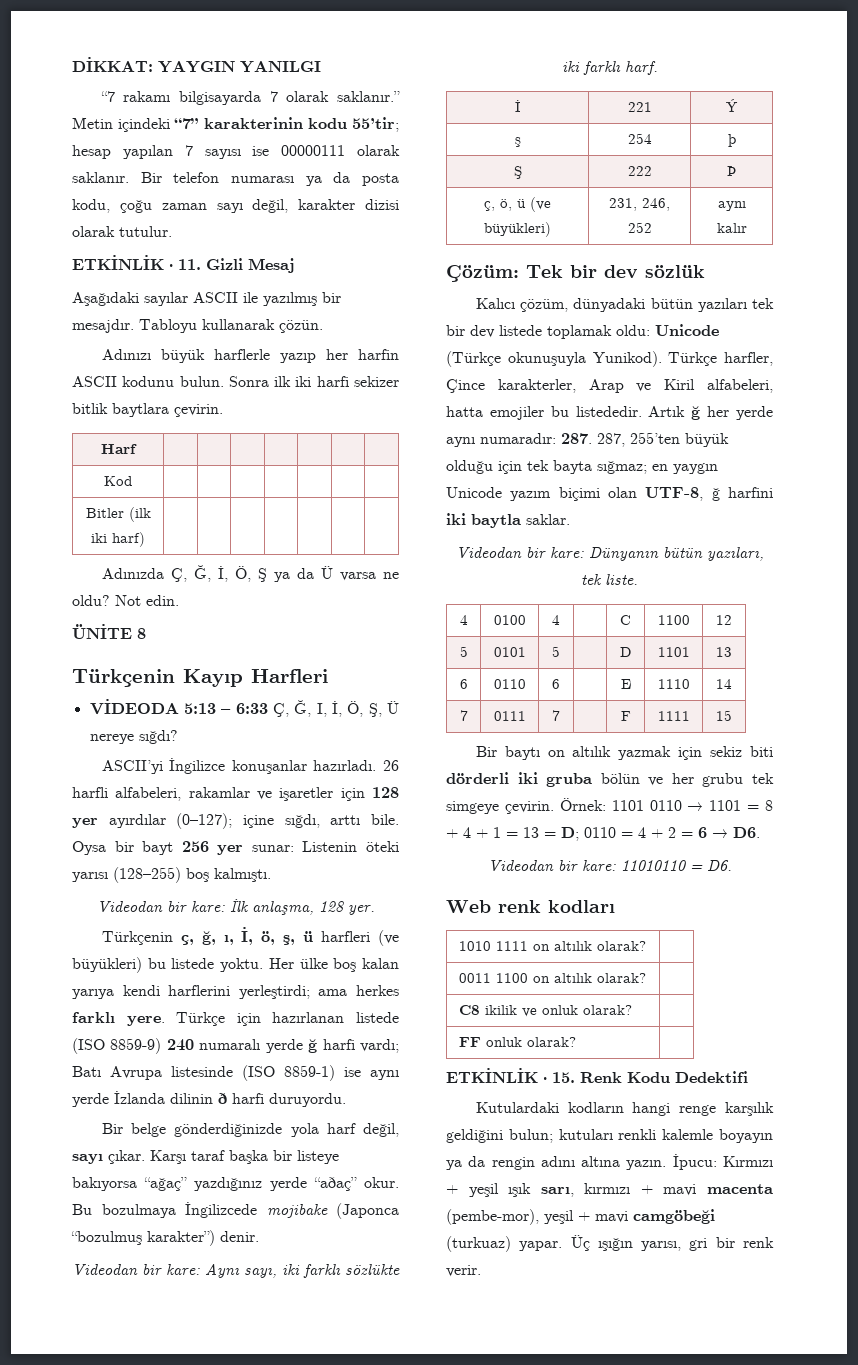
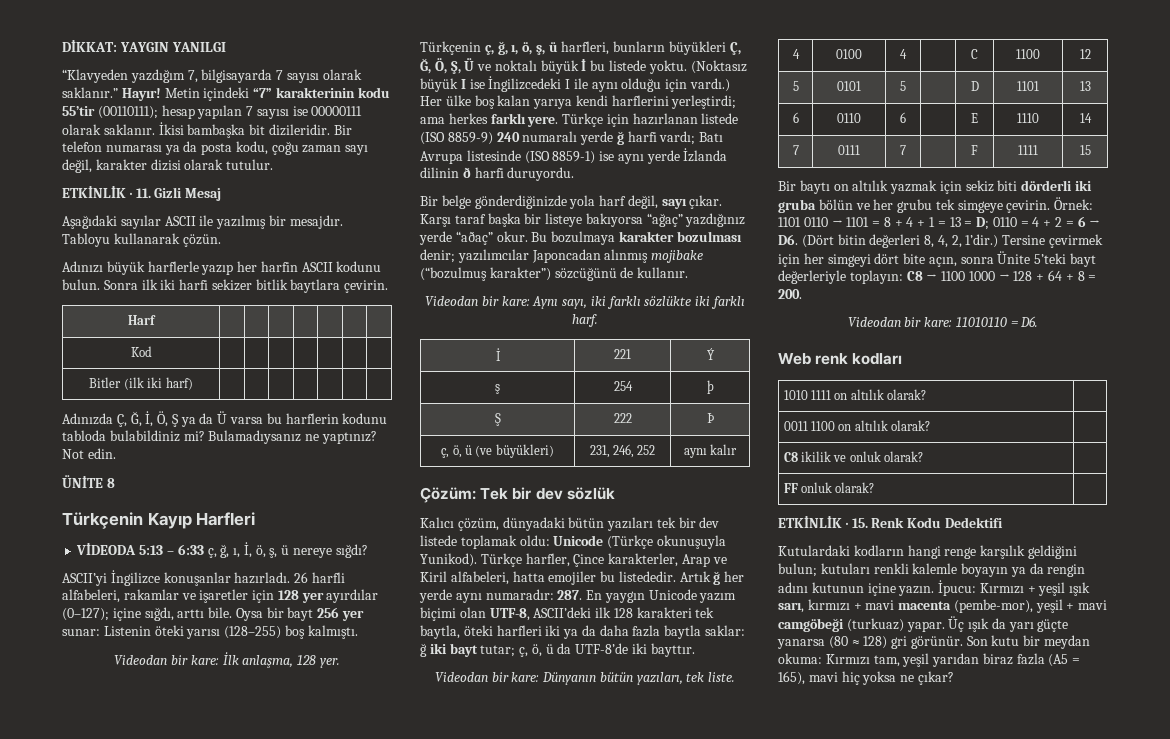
- “7 rakamı bilgisayarda 7 olarak saklanır.”
+ “Klavyeden yazdığım 7, bilgisayarda 7 sayısı olarak saklanır.”
+ Hayır!
- Metin içindeki “7” karakterinin kodu 55’tir; hesap yapılan 7 sayısı ise 00000111 olarak saklanır.
+ Metin içindeki “7” karakterinin kodu 55’tir (00110111); hesap yapılan 7 sayısı ise 00000111 olarak saklanır.
+ İkisi bambaşka bit dizileridir.
- Adınızda Ç, Ğ, İ, Ö, Ş ya da Ü varsa ne oldu?
+ Adınızda Ç, Ğ, İ, Ö, Ş ya da Ü varsa bu harflerin kodunu tabloda bulabildiniz mi? Bulamadıysanız ne yaptınız?
- VİDEODA 5:13 – 6:33 Ç, Ğ, I, İ, Ö, Ş, Ü nereye sığdı?
+ VİDEODA 5:13 – 6:33 ç, ğ, ı, İ, ö, ş, ü nereye sığdı?
- Türkçenin ç, ğ, ı, İ, ö, ş, ü harfleri (ve büyükleri) bu listede yoktu.
+ Türkçenin ç, ğ, ı, ö, ş, ü harfleri, bunların büyükleri Ç, Ğ, Ö, Ş, Ü ve noktalı büyük İ bu listede yoktu. (Noktasız büyük I ise İngilizcedeki I ile aynı olduğu için vardı.)
- Bu bozulmaya İngilizcede mojibake (Japonca “bozulmuş karakter”) denir.
+ Bu bozulmaya karakter bozulması denir; yazılımcılar Japoncadan alınmış mojibake (“bozulmuş karakter”) sözcüğünü de kullanır.
- Artık ğ her yerde aynı numaradır: 287. 287, 255’ten büyük olduğu için tek bayta sığmaz; en yaygın Unicode yazım biçimi olan UTF-8, ğ harfini iki baytla saklar.
+ Artık ğ her yerde aynı numaradır: 287. En yaygın Unicode yazım biçimi olan UTF-8, ASCII’deki ilk 128 karakteri tek baytla, öteki harfleri iki ya da daha fazla baytla saklar: ğ iki bayt tutar; ç, ö, ü da UTF-8’de iki bayttır.
- Örnek: 1101 0110 → 1101 = 8 + 4 + 1 = 13 = D; 0110 = 4 + 2 = 6 → D6.
+ Örnek: 1101 0110 → 1101 = 8 + 4 + 1 = 13 = D; 0110 = 4 + 2 = 6 → D6. (Dört bitin değerleri 8, 4, 2, 1’dir.) Tersine çevirmek için her simgeyi dört bite açın, sonra Ünite 5’teki bayt değerleriyle toplayın: C8 → 1100 1000 → 128 + 64 + 8 = 200.
- Kutulardaki kodların hangi renge karşılık geldiğini bulun; kutuları renkli kalemle boyayın ya da rengin adını altına yazın.
+ Kutulardaki kodların hangi renge karşılık geldiğini bulun; kutuları renkli kalemle boyayın ya da rengin adını kutunun içine yazın.
- Üç ışığın yarısı, gri bir renk verir.
+ Üç ışık da yarı güçte yanarsa (80 ≈ 128) gri görünür. Son kutu bir meydan okuma: Kırmızı tam, yeşil yarıdan biraz fazla (A5 = 165), mavi hiç yoksa ne çıkar?

